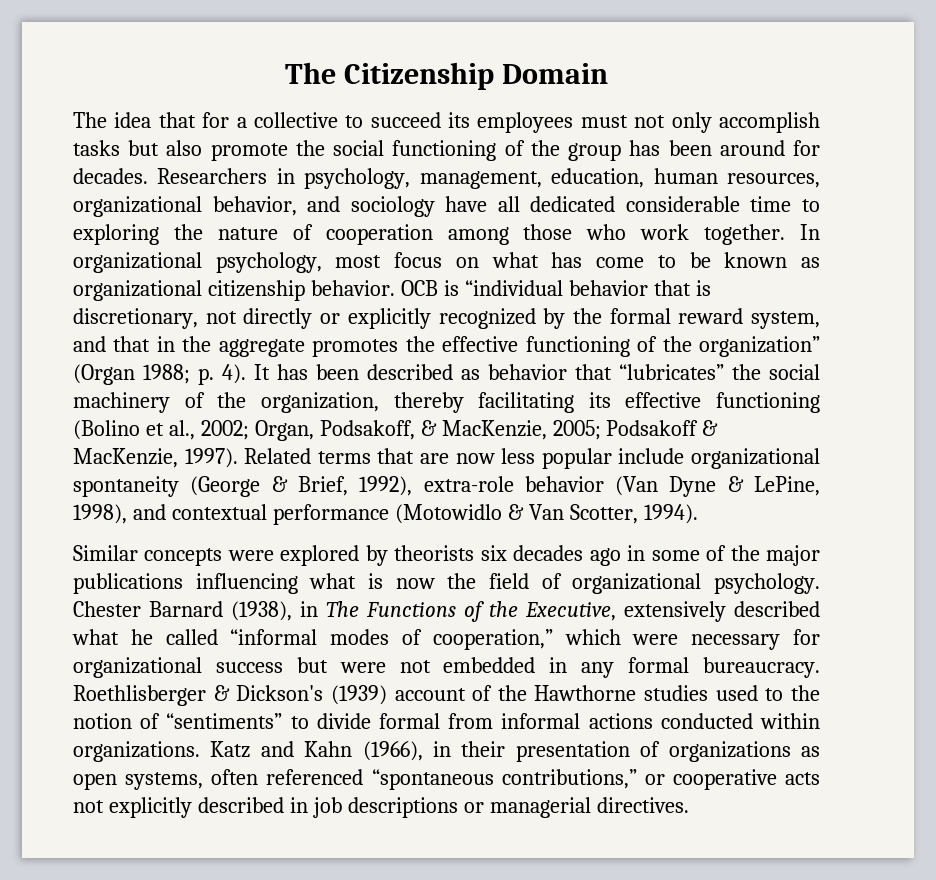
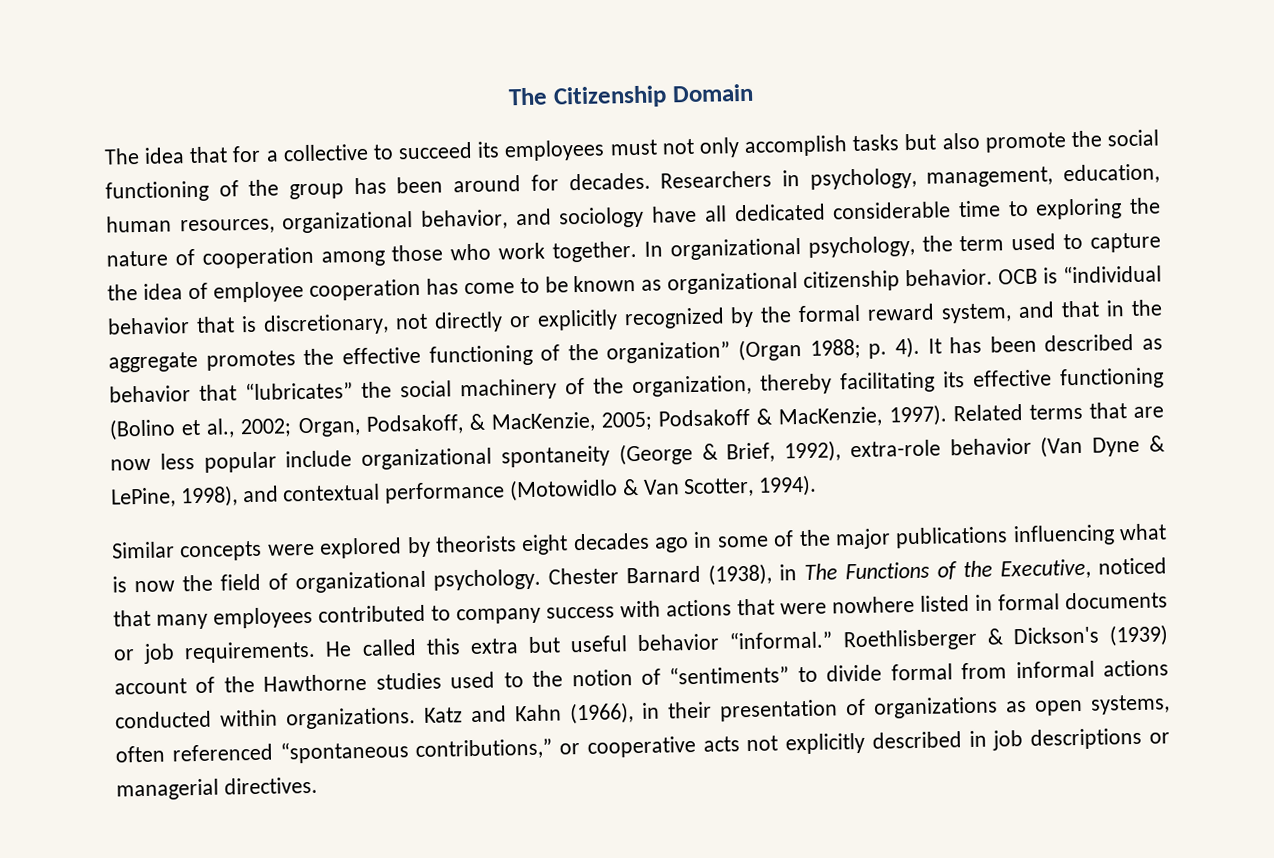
- In organizational psychology, most focus on what has come to be known as organizational citizenship behavior.
+ In organizational psychology, the term used to capture the idea of employee cooperation has come to be known as organizational citizenship behavior.
- Similar concepts were explored by theorists six decades ago in some of the major publications influencing what is now the field of organizational psychology.
+ Similar concepts were explored by theorists eight decades ago in some of the major publications influencing what is now the field of organizational psychology.
- Chester Barnard (1938), in The Functions of the Executive, extensively described what he called “informal modes of cooperation,” which were necessary for organizational success but were not embedded in any formal bureaucracy.
+ Chester Barnard (1938), in The Functions of the Executive, noticed that many employees contributed to company success with actions that were nowhere listed in formal documents or job requirements. He called this extra but useful behavior “informal.”

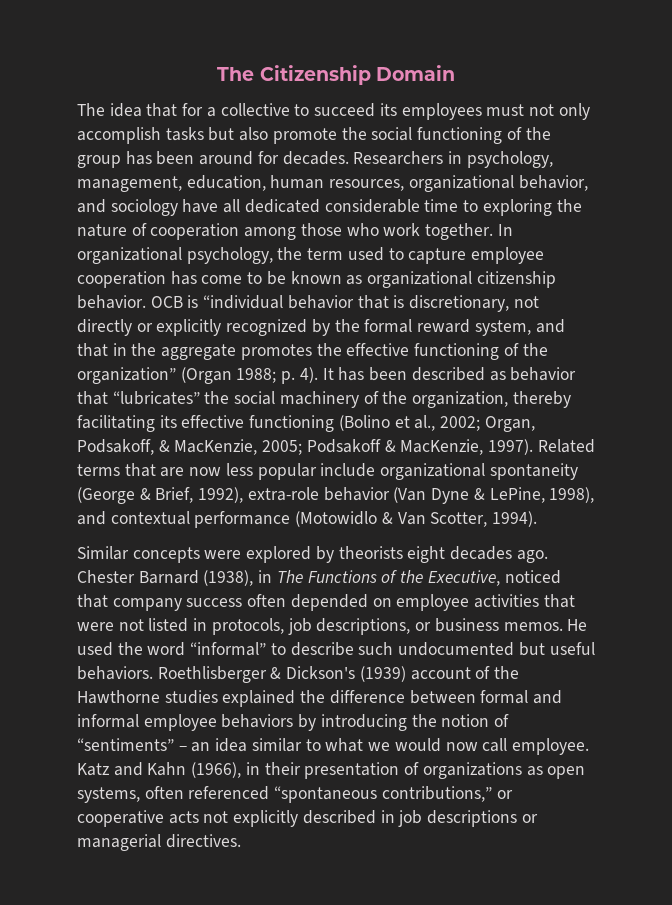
- In organizational psychology, the term used to capture the idea of employee cooperation has come to be known as organizational citizenship behavior.
+ In organizational psychology, the term used to capture employee cooperation has come to be known as organizational citizenship behavior.
- Similar concepts were explored by theorists eight decades ago in some of the major publications influencing what is now the field of organizational psychology.
+ Similar concepts were explored by theorists eight decades ago.
- Chester Barnard (1938), in The Functions of the Executive, noticed that many employees contributed to company success with actions that were nowhere listed in formal documents or job requirements. He called this extra but useful behavior “informal.”
+ Chester Barnard (1938), in The Functions of the Executive, noticed that company success often depended on employee activities that were not listed in protocols, job descriptions, or business memos. He used the word “informal” to describe such undocumented but useful behaviors.
- Roethlisberger & Dickson's (1939) account of the Hawthorne studies used to the notion of “sentiments” to divide formal from informal actions conducted within organizations.
+ Roethlisberger & Dickson's (1939) account of the Hawthorne studies explained the difference between formal and informal employee behaviors by introducing the notion of “sentiments” – an idea similar to what we would now call employee.

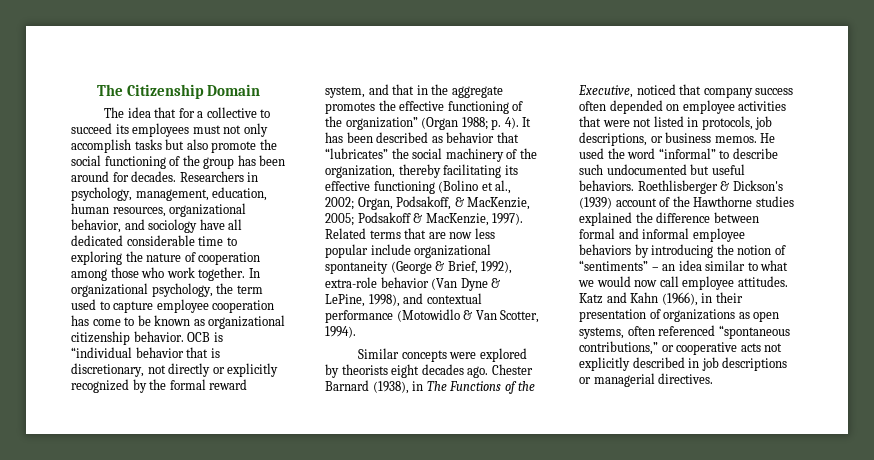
- Roethlisberger & Dickson's (1939) account of the Hawthorne studies explained the difference between formal and informal employee behaviors by introducing the notion of “sentiments” – an idea similar to what we would now call employee.
+ Roethlisberger & Dickson's (1939) account of the Hawthorne studies explained the difference between formal and informal employee behaviors by introducing the notion of “sentiments” – an idea similar to what we would now call employee attitudes.

